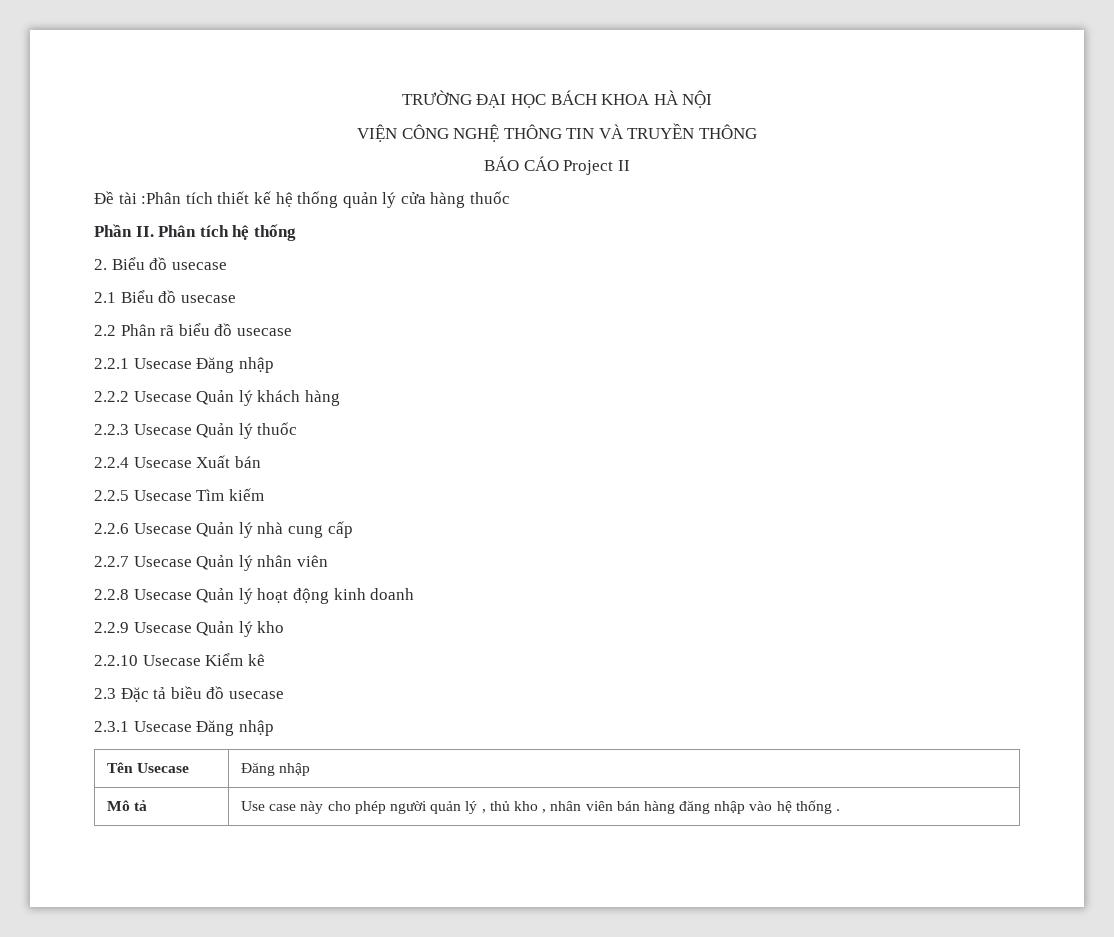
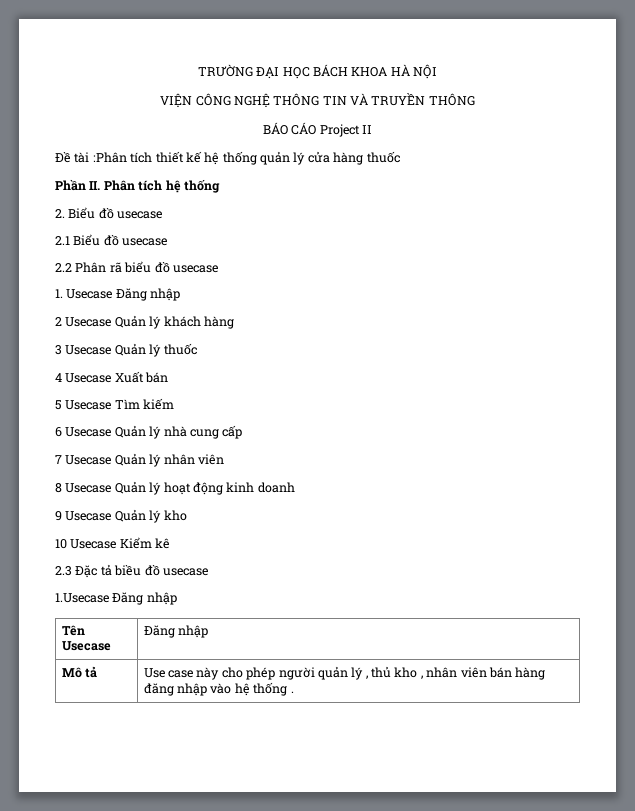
- 2.2.1 Usecase Đăng nhập
- 2.2.2 Usecase Quản lý khách hàng
+ 1. Usecase Đăng nhập
+ 2 Usecase Quản lý khách hàng
- 2.2.3 Usecase Quản lý thuốc
+ 3 Usecase Quản lý thuốc
- 2.2.4 Usecase Xuất bán
+ 4 Usecase Xuất bán
- 2.2.5 Usecase Tìm kiếm
+ 5 Usecase Tìm kiếm
- 2.2.6 Usecase Quản lý nhà cung cấp
+ 6 Usecase Quản lý nhà cung cấp
- 2.2.7 Usecase Quản lý nhân viên
+ 7 Usecase Quản lý nhân viên
- 2.2.8 Usecase Quản lý hoạt động kinh doanh
+ 8 Usecase Quản lý hoạt động kinh doanh
- 2.2.9 Usecase Quản lý kho
+ 9 Usecase Quản lý kho
- 2.2.10 Usecase Kiểm kê
+ 10 Usecase Kiểm kê
- 2.3.1 Usecase Đăng nhập
+ 1.Usecase Đăng nhập

